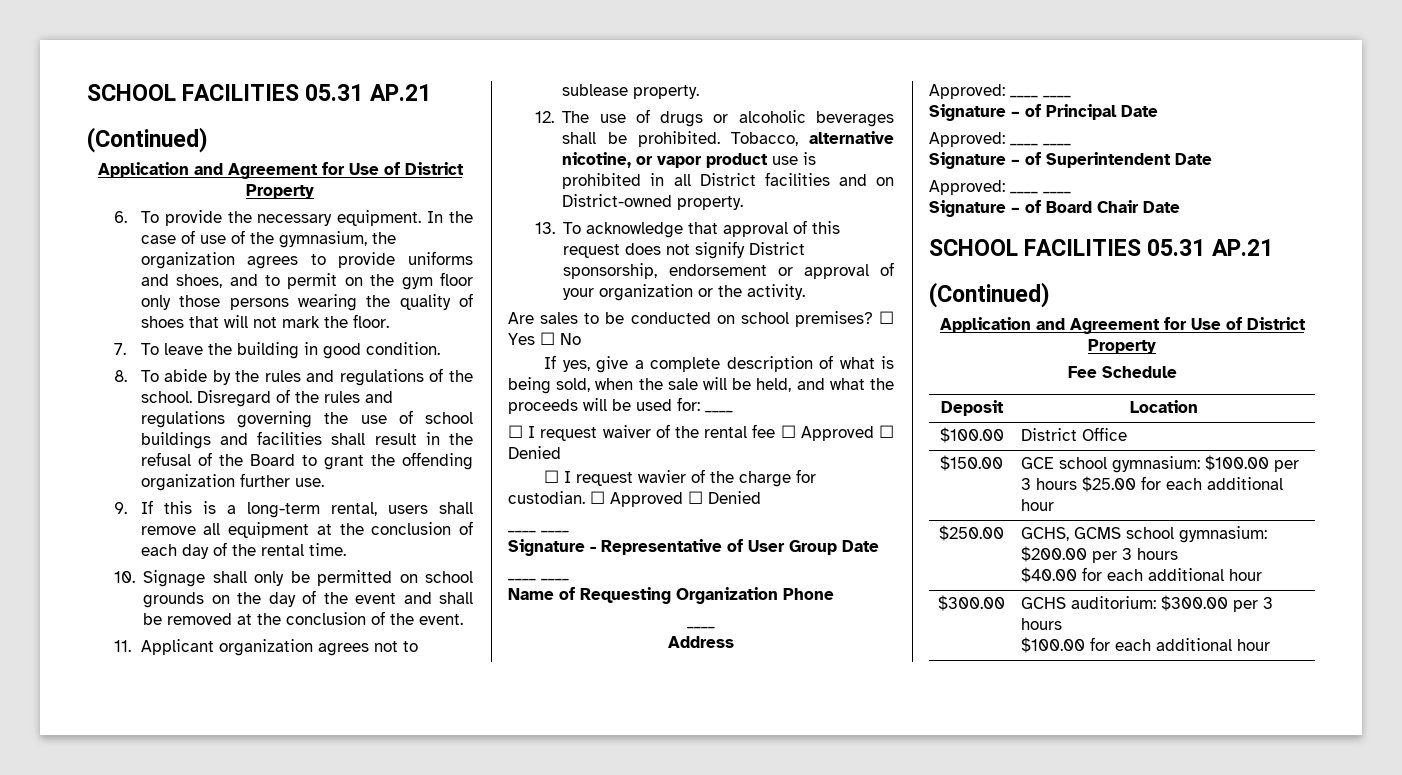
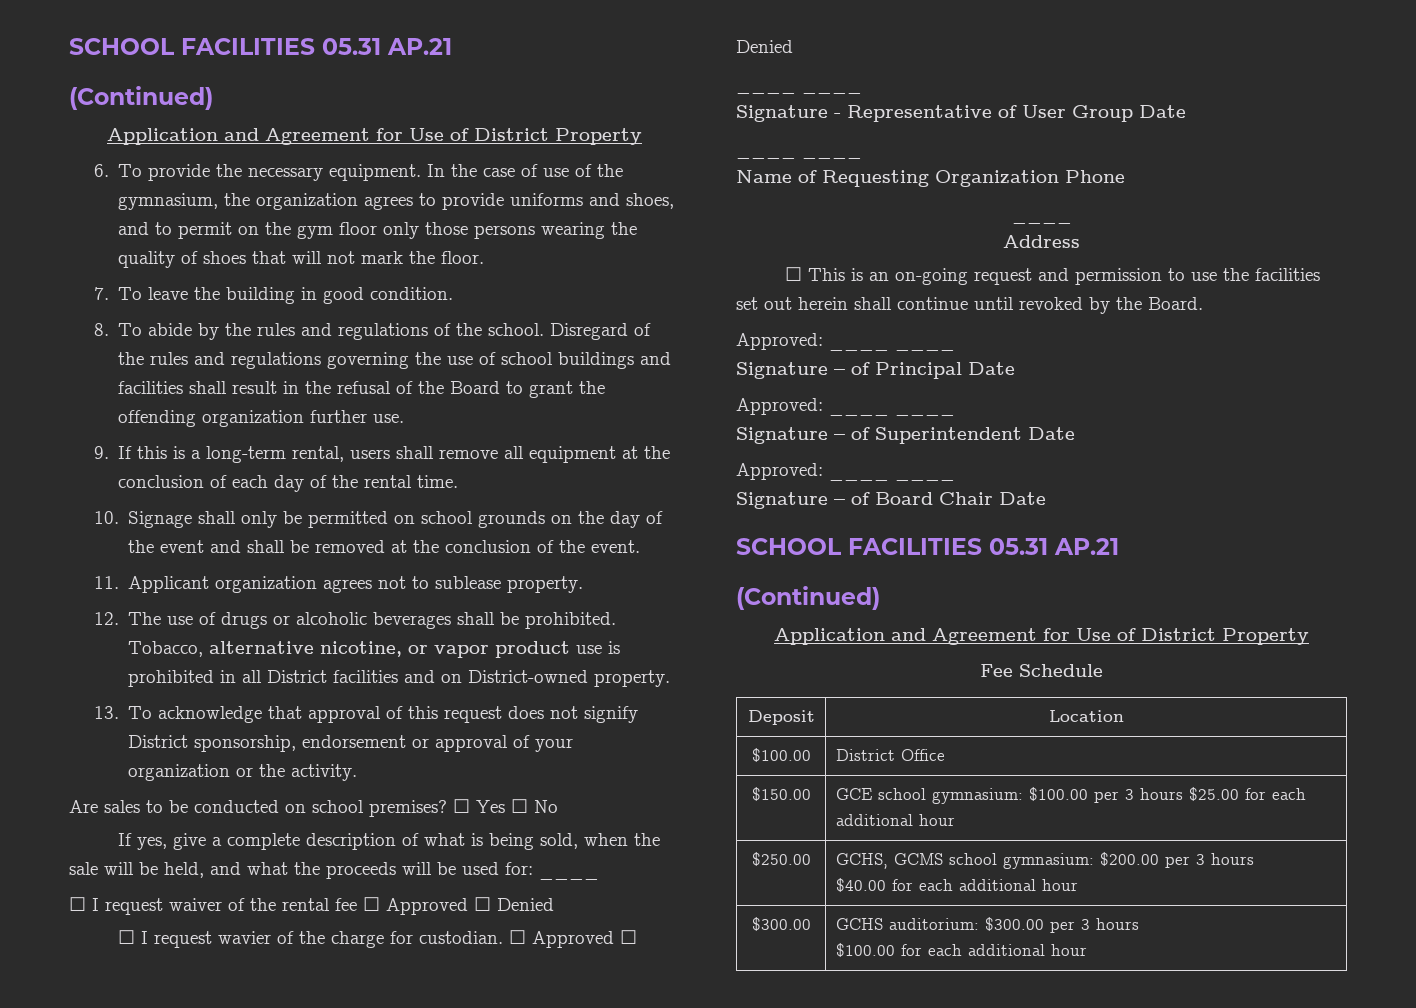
+ ☐ This is an on-going request and permission to use the facilities set out herein shall continue until revoked by the Board.

